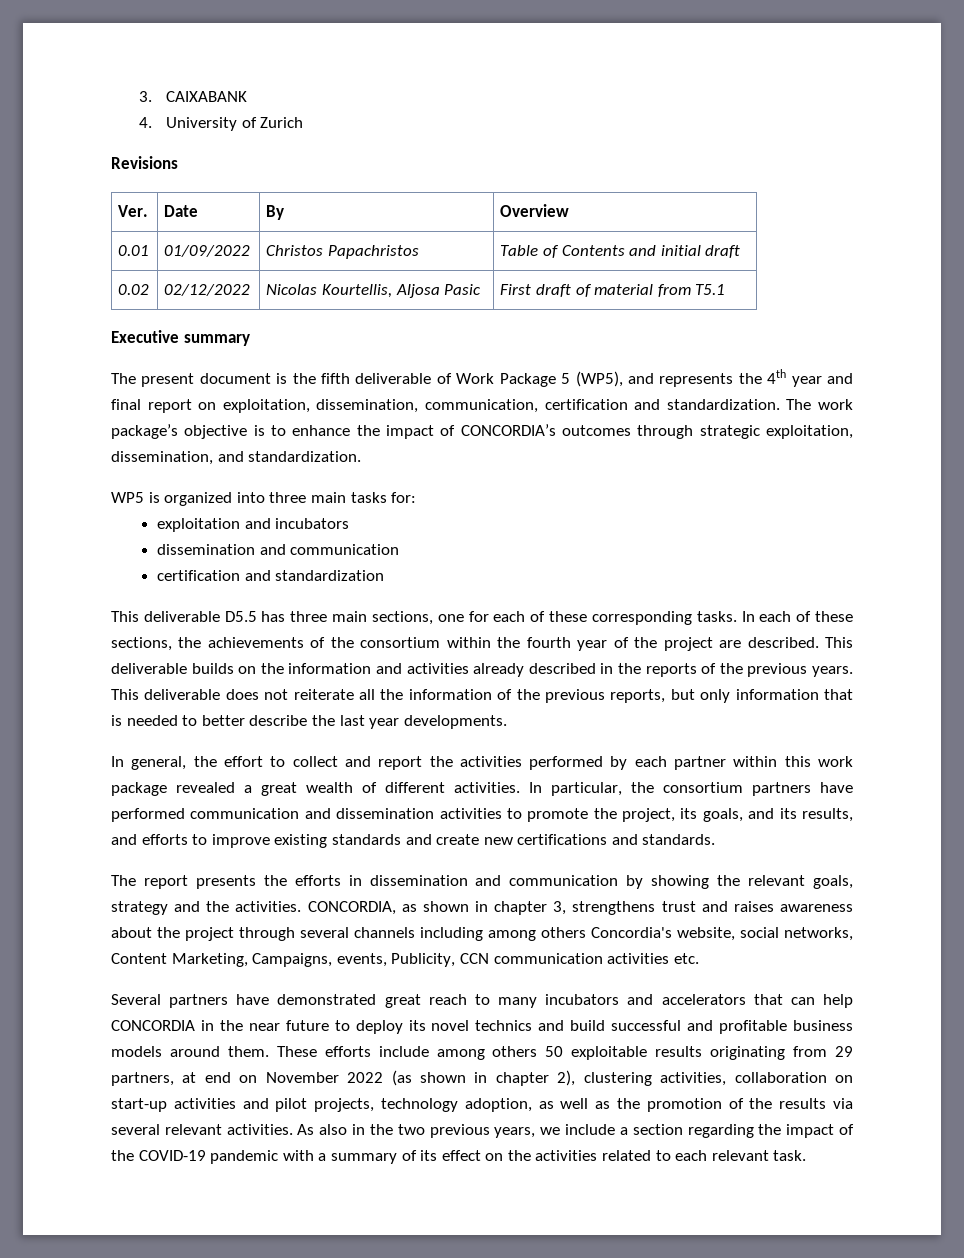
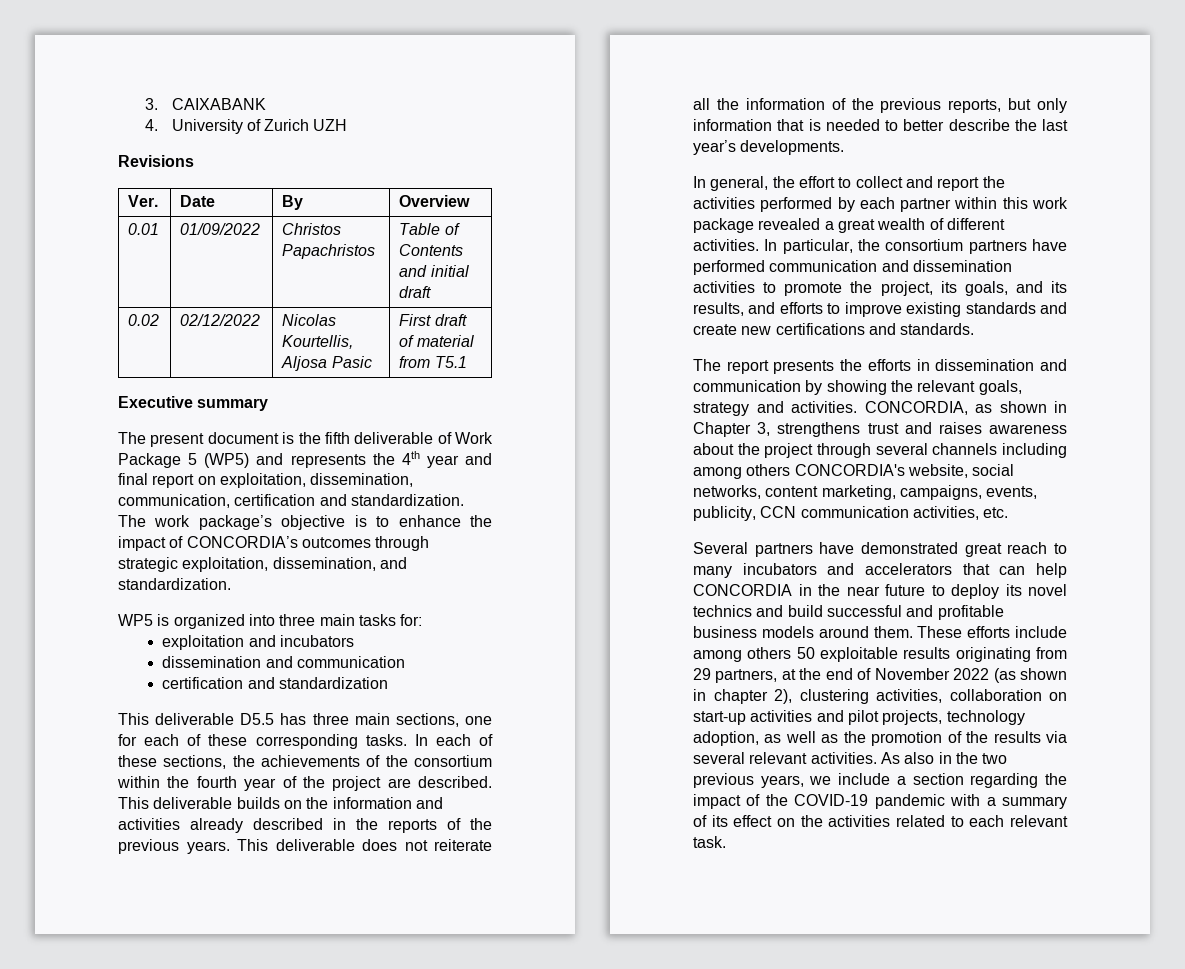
- 4. University of Zurich
+ 4. University of Zurich UZH
- The present document is the fifth deliverable of Work Package 5 (WP5), and represents the 4th year and final report on exploitation, dissemination, communication, certification and standardization.
+ The present document is the fifth deliverable of Work Package 5 (WP5) and represents the 4th year and final report on exploitation, dissemination, communication, certification and standardization.
- This deliverable does not reiterate all the information of the previous reports, but only information that is needed to better describe the last year developments.
+ This deliverable does not reiterate all the information of the previous reports, but only information that is needed to better describe the last year’s developments.
- The report presents the efforts in dissemination and communication by showing the relevant goals, strategy and the activities.
+ The report presents the efforts in dissemination and communication by showing the relevant goals, strategy and activities.
- CONCORDIA, as shown in chapter 3, strengthens trust and raises awareness about the project through several channels including among others Concordia's website, social networks, Content Marketing, Campaigns, events, Publicity, CCN communication activities etc.
+ CONCORDIA, as shown in Chapter 3, strengthens trust and raises awareness about the project through several channels including among others CONCORDIA's website, social networks, content marketing, campaigns, events, publicity, CCN communication activities, etc.
- These efforts include among others 50 exploitable results originating from 29 partners, at end on November 2022 (as shown in chapter 2), clustering activities, collaboration on start-up activities and pilot projects, technology adoption, as well as the promotion of the results via several relevant activities.
+ These efforts include among others 50 exploitable results originating from 29 partners, at the end of November 2022 (as shown in chapter 2), clustering activities, collaboration on start-up activities and pilot projects, technology adoption, as well as the promotion of the results via several relevant activities.

